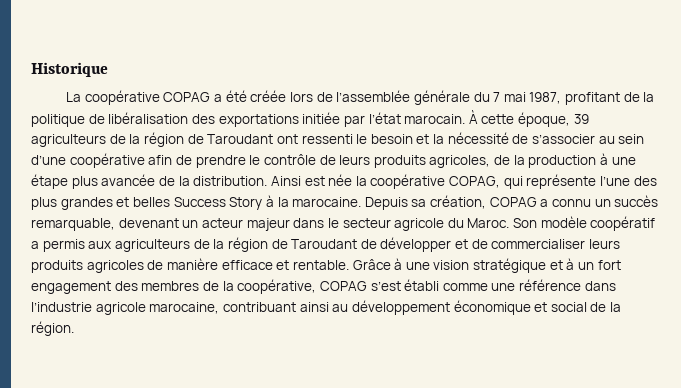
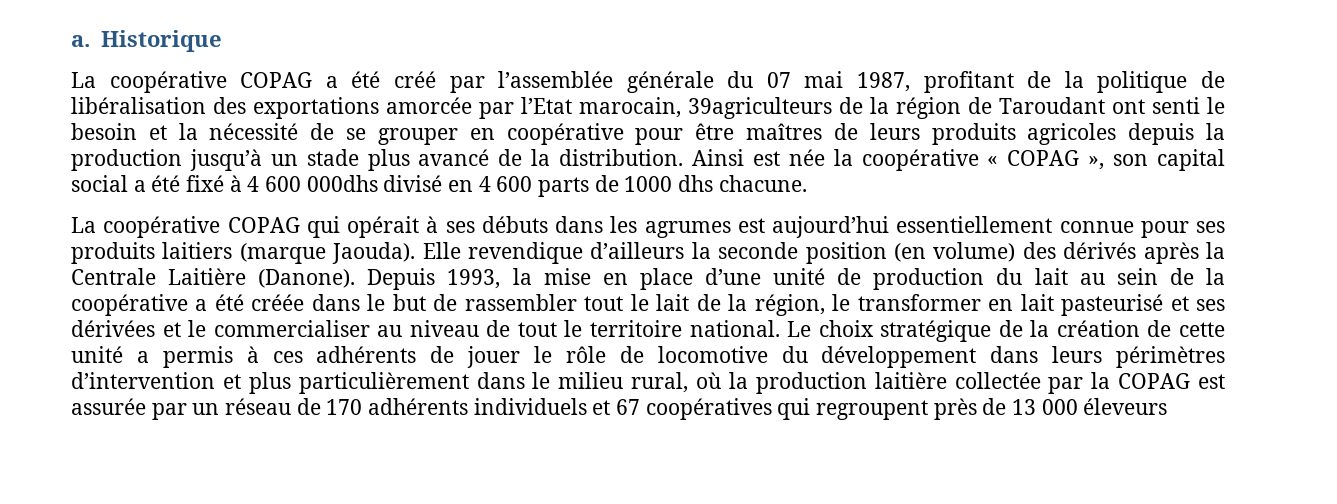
+ a.
- La coopérative COPAG a été créée lors de l’assemblée générale du 7 mai 1987, profitant de la politique de libéralisation des exportations initiée par l’état marocain. À cette époque, 39 agriculteurs de la région de Taroudant ont ressenti le besoin et la nécessité de s’associer au sein d’une coopérative afin de prendre le contrôle de leurs produits agricoles, de la production à une étape plus avancée de la distribution.
+ La coopérative COPAG a été créé par l’assemblée générale du 07 mai 1987, profitant de la politique de libéralisation des exportations amorcée par l’Etat marocain, 39agriculteurs de la région de Taroudant ont senti le besoin et la nécessité de se grouper en coopérative pour être maîtres de leurs produits agricoles depuis la production jusqu’à un stade plus avancé de la distribution.
- Ainsi est née la coopérative COPAG, qui représente l’une des plus grandes et belles Success Story à la marocaine. Depuis sa création, COPAG a connu un succès remarquable, devenant un acteur majeur dans le secteur agricole du Maroc. Son modèle coopératif a permis aux agriculteurs de la région de Taroudant de développer et de commercialiser leurs produits agricoles de manière efficace et rentable. Grâce à une vision stratégique et à un fort engagement des membres de la coopérative, COPAG s’est établi comme une référence dans l’industrie agricole marocaine, contribuant ainsi au développement économique et social de la région.
+ Ainsi est née la coopérative « COPAG », son capital social a été fixé à 4 600 000dhs divisé en 4 600 parts de 1000 dhs chacune.
+ La coopérative COPAG qui opérait à ses débuts dans les agrumes est aujourd’hui essentiellement connue pour ses produits laitiers (marque Jaouda). Elle revendique d’ailleurs la seconde position (en volume) des dérivés après la Centrale Laitière (Danone). Depuis 1993, la mise en place d’une unité de production du lait au sein de la coopérative a été créée dans le but de rassembler tout le lait de la région, le transformer en lait pasteurisé et ses dérivées et le commercialiser au niveau de tout le territoire national. Le choix stratégique de la création de cette unité a permis à ces adhérents de jouer le rôle de locomotive du développement dans leurs périmètres d’intervention et plus particulièrement dans le milieu rural, où la production laitière collectée par la COPAG est assurée par un réseau de 170 adhérents individuels et 67 coopératives qui regroupent près de 13 000 éleveurs

